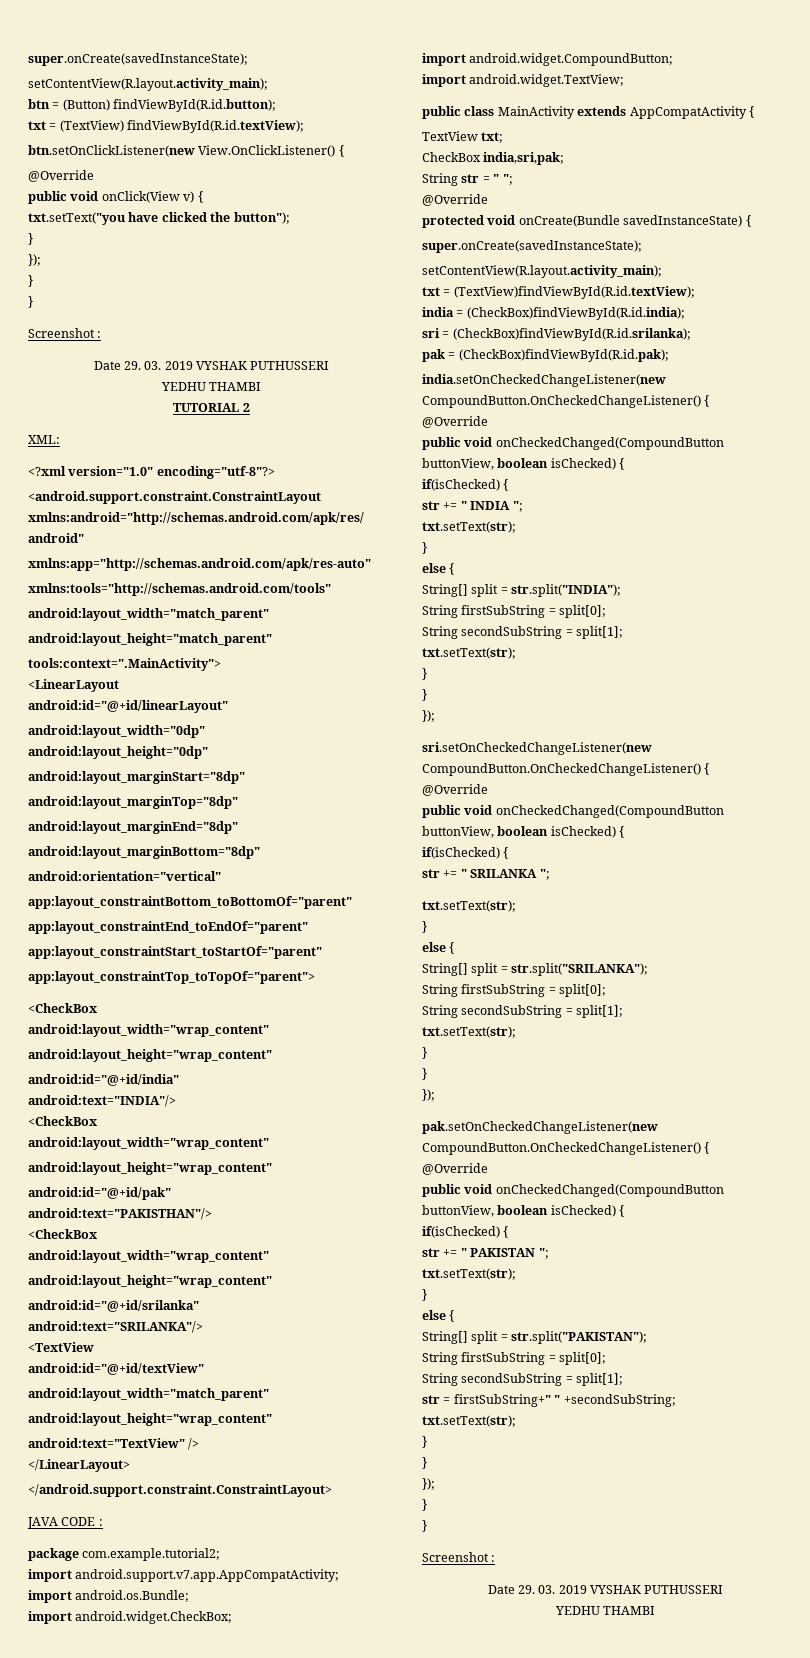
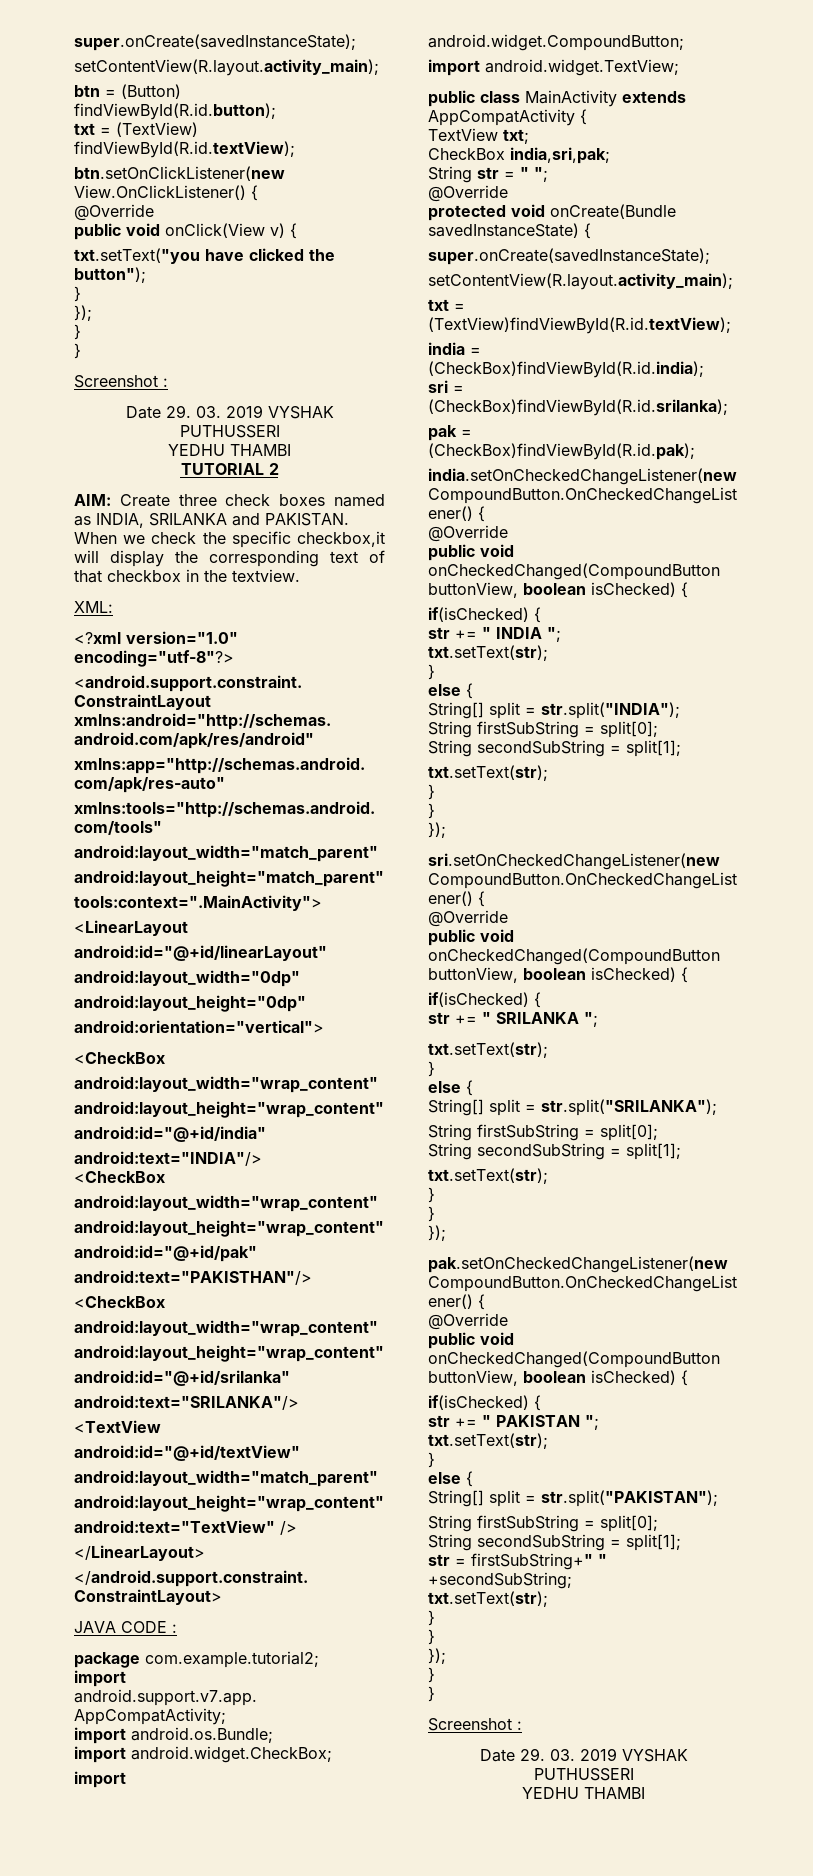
+ AIM: Create three check boxes named as INDIA, SRILANKA and PAKISTAN. When we check the specific checkbox,it will display the corresponding text of that checkbox in the textview.
- android:layout_marginStart="8dp"
- android:layout_marginTop="8dp"
- android:layout_marginEnd="8dp"
- android:layout_marginBottom="8dp"
- android:orientation="vertical"
- app:layout_constraintBottom_toBottomOf="parent"
- app:layout_constraintEnd_toEndOf="parent"
- app:layout_constraintStart_toStartOf="parent"
- app:layout_constraintTop_toTopOf="parent">
+ android:orientation="vertical">

